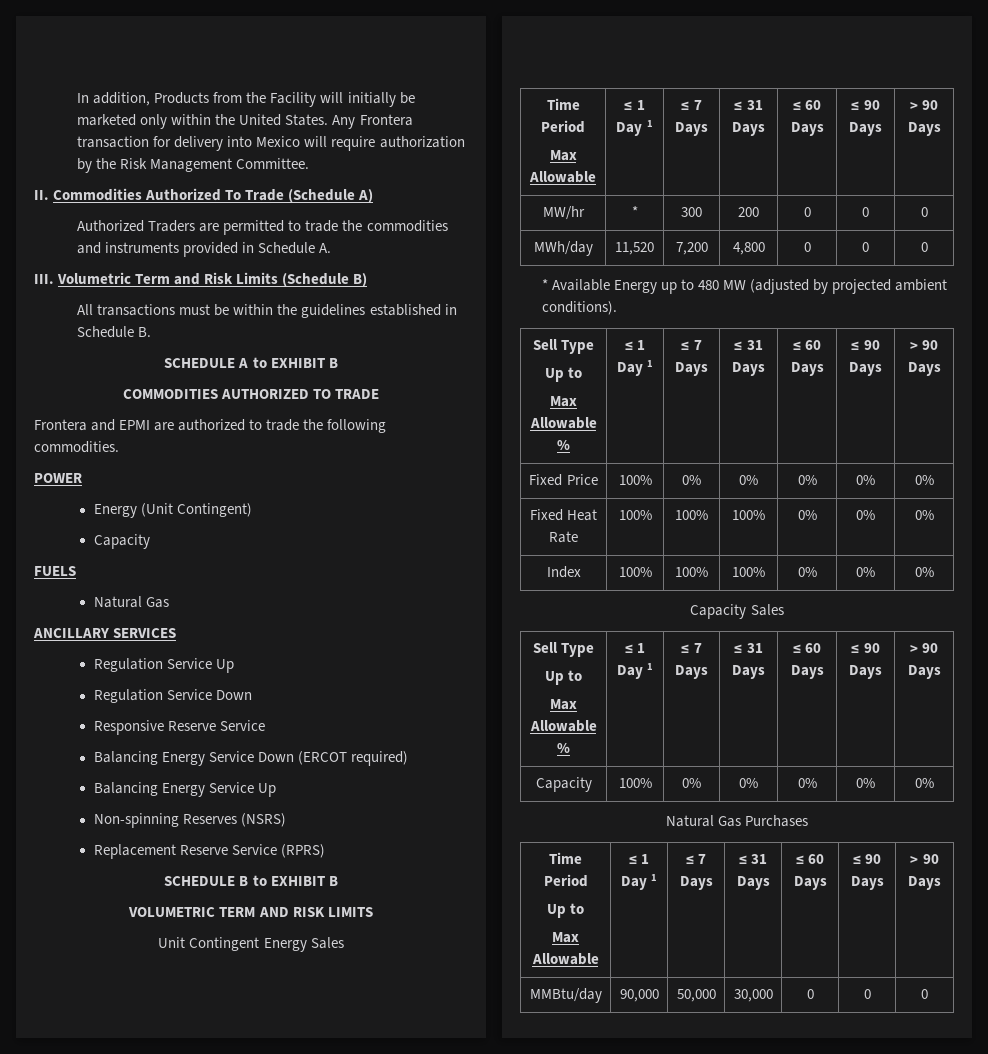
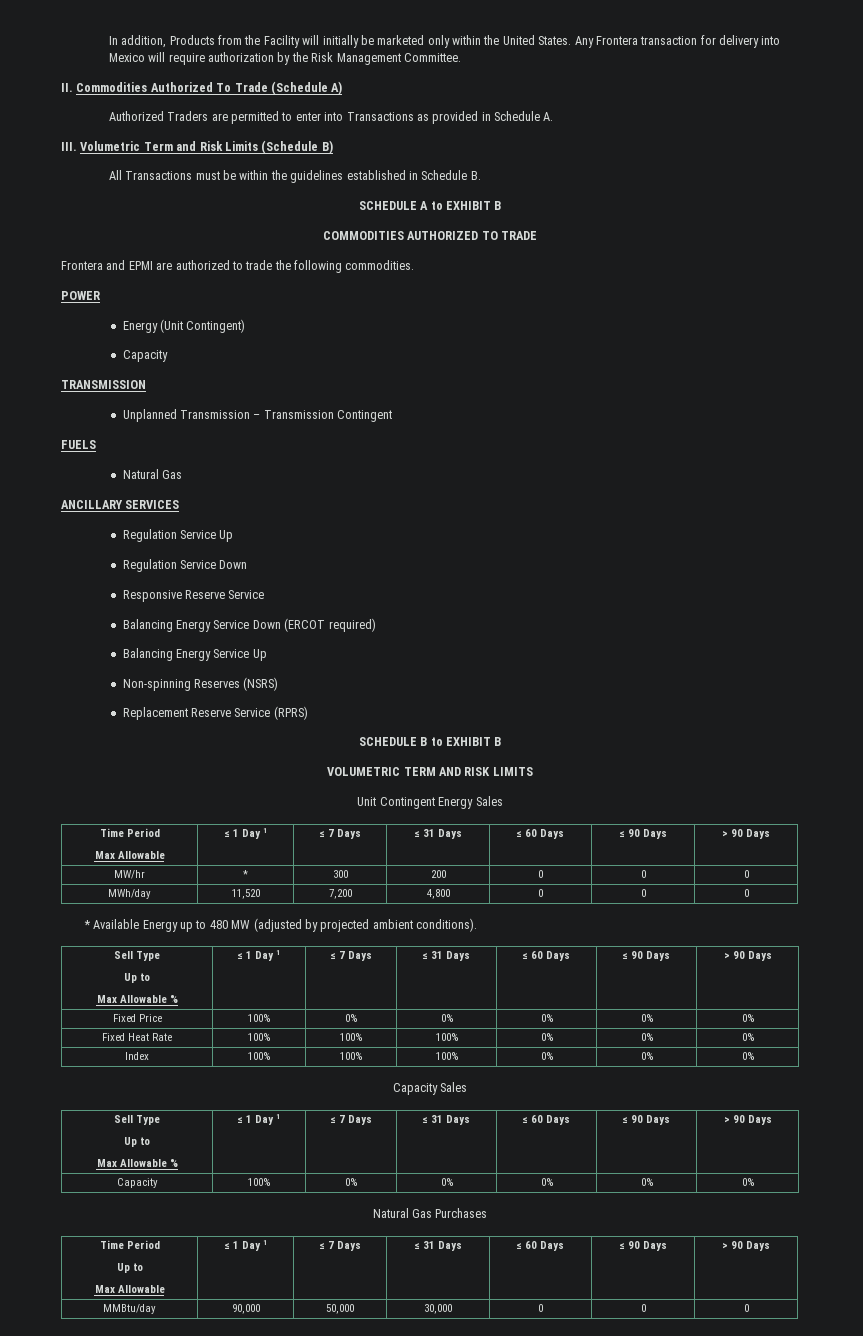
- Authorized Traders are permitted to trade the commodities and instruments provided in Schedule A.
+ Authorized Traders are permitted to enter into Transactions as provided in Schedule A.
- All transactions must be within the guidelines established in Schedule B.
+ All Transactions must be within the guidelines established in Schedule B.
+ TRANSMISSION
+ Unplanned Transmission – Transmission Contingent

